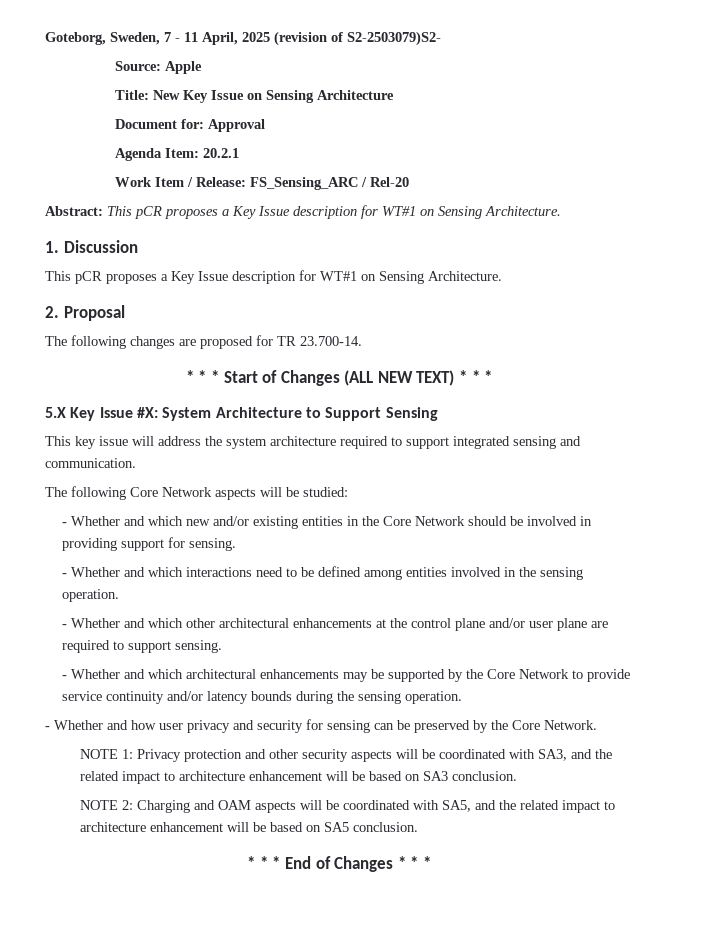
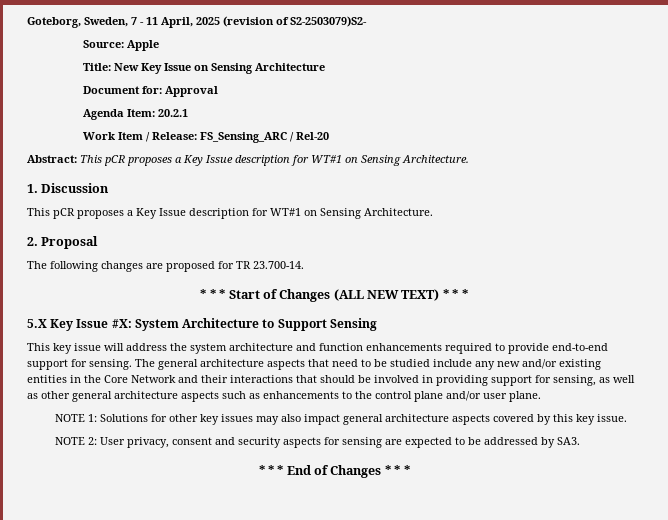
- This key issue will address the system architecture required to support integrated sensing and communication.
- The following Core Network aspects will be studied:
- - Whether and which new and/or existing entities in the Core Network should be involved in providing support for sensing.
- - Whether and which interactions need to be defined among entities involved in the sensing operation.
- - Whether and which other architectural enhancements at the control plane and/or user plane are required to support sensing.
- - Whether and which architectural enhancements may be supported by the Core Network to provide service continuity and/or latency bounds during the sensing operation.
- - Whether and how user privacy and security for sensing can be preserved by the Core Network.
- NOTE 1: Privacy protection and other security aspects will be coordinated with SA3, and the related impact to architecture enhancement will be based on SA3 conclusion.
- NOTE 2: Charging and OAM aspects will be coordinated with SA5, and the related impact to architecture enhancement will be based on SA5 conclusion.
+ This key issue will address the system architecture and function enhancements required to provide end-to-end support for sensing. The general architecture aspects that need to be studied include any new and/or existing entities in the Core Network and their interactions that should be involved in providing support for sensing, as well as other general architecture aspects such as enhancements to the control plane and/or user plane.
+ NOTE 1: Solutions for other key issues may also impact general architecture aspects covered by this key issue.
+ NOTE 2: User privacy, consent and security aspects for sensing are expected to be addressed by SA3.

